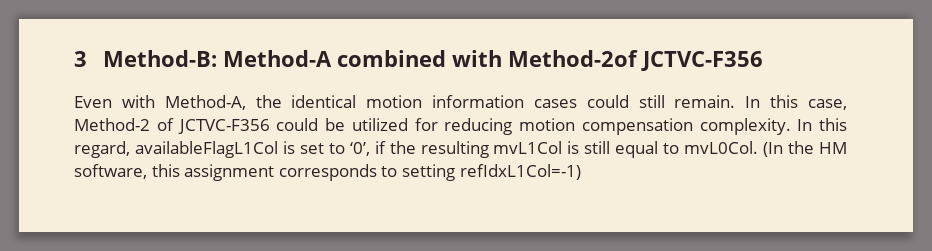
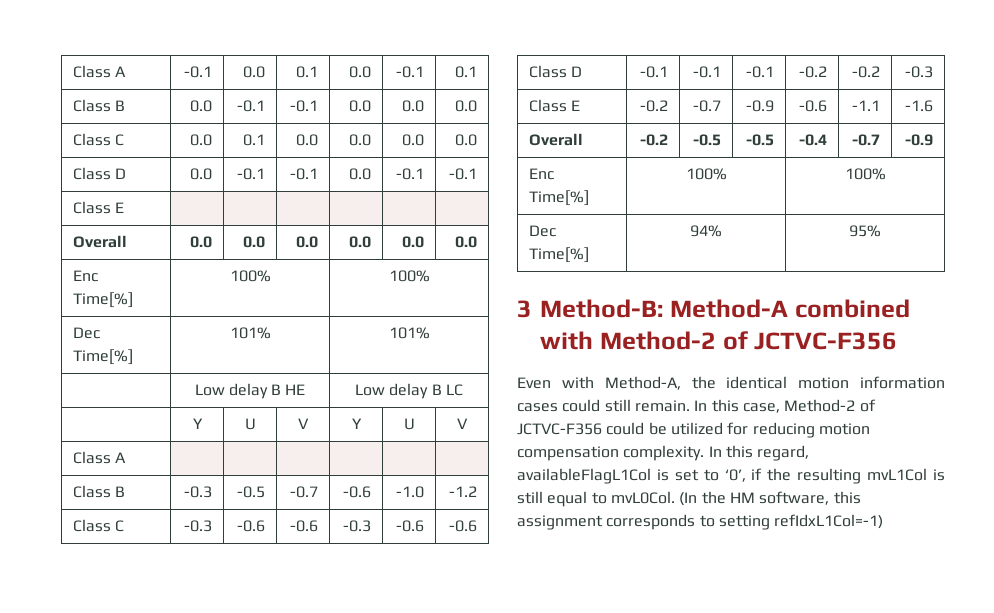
+ Class A | -0.1 | 0.0 | 0.1 | 0.0 | -0.1 | 0.1
+ Class B | 0.0 | -0.1 | -0.1 | 0.0 | 0.0 | 0.0
+ Class C | 0.0 | 0.1 | 0.0 | 0.0 | 0.0 | 0.0
+ Class D | 0.0 | -0.1 | -0.1 | 0.0 | -0.1 | -0.1
+ Class E | | | | | |
+ Overall | 0.0 | 0.0 | 0.0 | 0.0 | 0.0 | 0.0
+ Enc Time[%] | 100% | 100%
+ Dec Time[%] | 101% | 101%
+ | Low delay B HE | Low delay B LC
+ | Y | U | V | Y | U | V
+ Class A | | | | | |
+ Class B | -0.3 | -0.5 | -0.7 | -0.6 | -1.0 | -1.2
+ Class C | -0.3 | -0.6 | -0.6 | -0.3 | -0.6 | -0.6
+ Class D | -0.1 | -0.1 | -0.1 | -0.2 | -0.2 | -0.3
+ Class E | -0.2 | -0.7 | -0.9 | -0.6 | -1.1 | -1.6
+ Overall | -0.2 | -0.5 | -0.5 | -0.4 | -0.7 | -0.9
+ Enc Time[%] | 100% | 100%
+ Dec Time[%] | 94% | 95%
- 3 Method-B: Method-A combined with Method-2of JCTVC-F356
+ 3 Method-B: Method-A combined with Method-2 of JCTVC-F356

